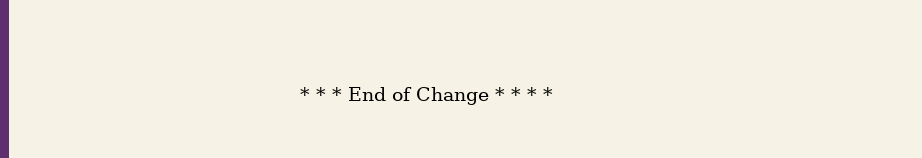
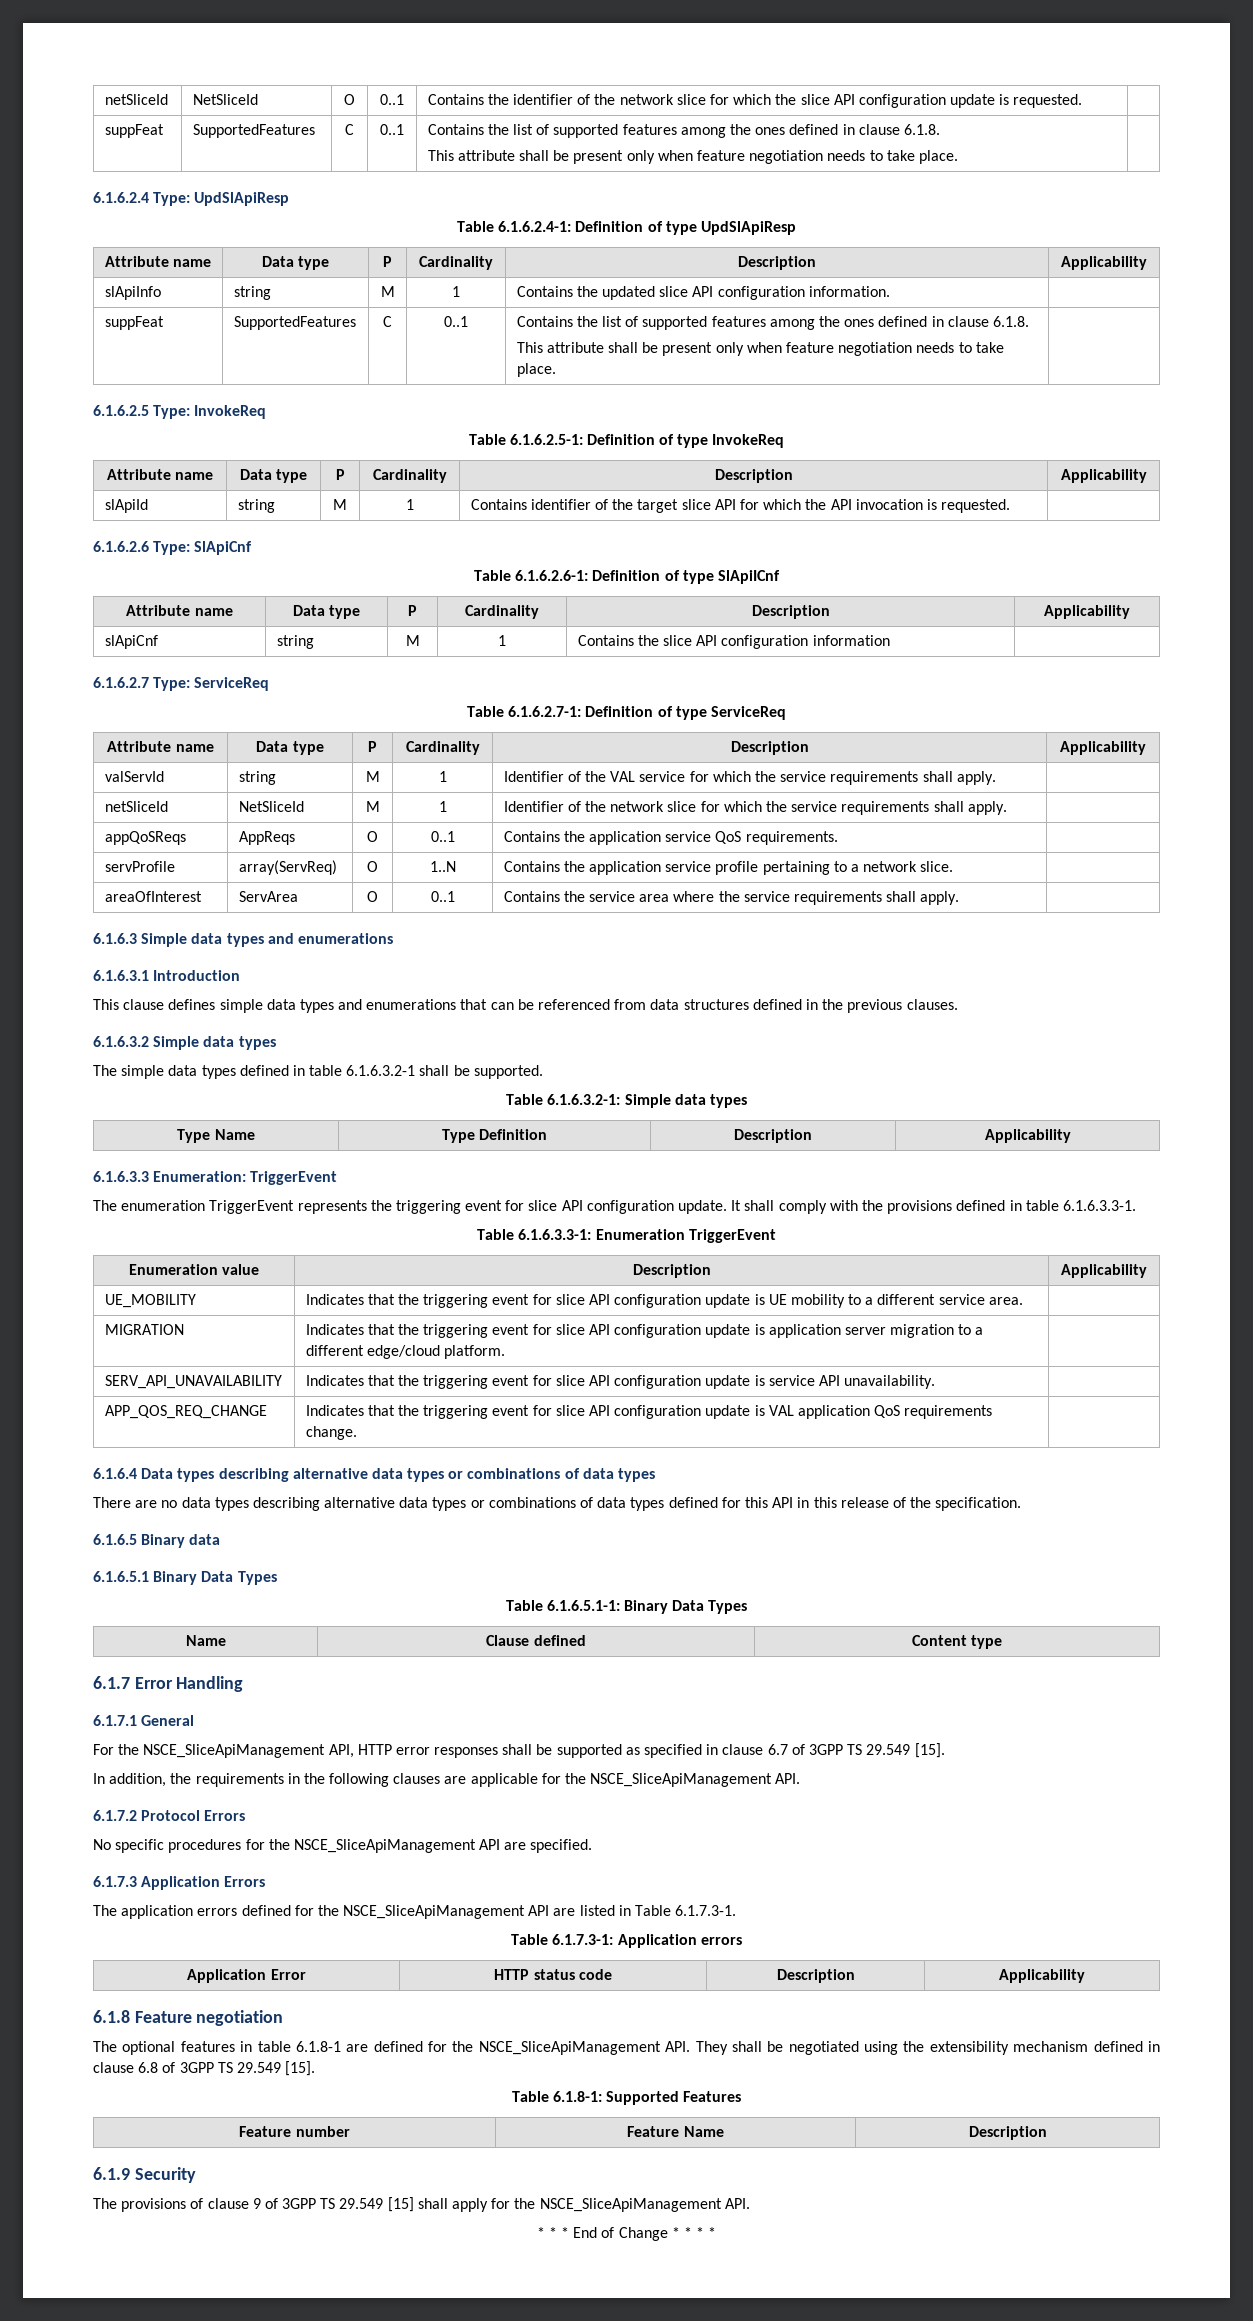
+ netSliceId | NetSliceId | O | 0..1 | Contains the identifier of the network slice for which the slice API configuration update is requested. |
+ suppFeat | SupportedFeatures | C | 0..1 | Contains the list of supported features among the ones defined in clause 6.1.8.
+ This attribute shall be present only when feature negotiation needs to take place. |
+ 6.1.6.2.4 Type: UpdSlApiResp
+ Table 6.1.6.2.4-1: Definition of type UpdSlApiResp
+ Attribute name | Data type | P | Cardinality | Description | Applicability
+ slApiInfo | string | M | 1 | Contains the updated slice API configuration information. |
+ suppFeat | SupportedFeatures | C | 0..1 | Contains the list of supported features among the ones defined in clause 6.1.8.
+ This attribute shall be present only when feature negotiation needs to take place. |
+ 6.1.6.2.5 Type: InvokeReq
+ Table 6.1.6.2.5-1: Definition of type InvokeReq
+ Attribute name | Data type | P | Cardinality | Description | Applicability
+ slApiId | string | M | 1 | Contains identifier of the target slice API for which the API invocation is requested. |
+ 6.1.6.2.6 Type: SlApiCnf
+ Table 6.1.6.2.6-1: Definition of type SlApiICnf
+ Attribute name | Data type | P | Cardinality | Description | Applicability
+ slApiCnf | string | M | 1 | Contains the slice API configuration information |
+ 6.1.6.2.7 Type: ServiceReq
+ Table 6.1.6.2.7-1: Definition of type ServiceReq
+ Attribute name | Data type | P | Cardinality | Description | Applicability
+ valServId | string | M | 1 | Identifier of the VAL service for which the service requirements shall apply. |
+ netSliceId | NetSliceId | M | 1 | Identifier of the network slice for which the service requirements shall apply. |
+ appQoSReqs | AppReqs | O | 0..1 | Contains the application service QoS requirements. |
+ servProfile | array(ServReq) | O | 1..N | Contains the application service profile pertaining to a network slice. |
+ areaOfInterest | ServArea | O | 0..1 | Contains the service area where the service requirements shall apply. |
+ 6.1.6.3 Simple data types and enumerations
+ 6.1.6.3.1 Introduction
+ This clause defines simple data types and enumerations that can be referenced from data structures defined in the previous clauses.
+ 6.1.6.3.2 Simple data types
+ The simple data types defined in table 6.1.6.3.2-1 shall be supported.
+ Table 6.1.6.3.2-1: Simple data types
+ Type Name | Type Definition | Description | Applicability
+ 6.1.6.3.3 Enumeration: TriggerEvent
+ The enumeration TriggerEvent represents the triggering event for slice API configuration update. It shall comply with the provisions defined in table 6.1.6.3.3-1.
+ Table 6.1.6.3.3-1: Enumeration TriggerEvent
+ Enumeration value | Description | Applicability
+ UE_MOBILITY | Indicates that the triggering event for slice API configuration update is UE mobility to a different service area. |
+ MIGRATION | Indicates that the triggering event for slice API configuration update is application server migration to a different edge/cloud platform. |
+ SERV_API_UNAVAILABILITY | Indicates that the triggering event for slice API configuration update is service API unavailability. |
+ APP_QOS_REQ_CHANGE | Indicates that the triggering event for slice API configuration update is VAL application QoS requirements change. |
+ 6.1.6.4 Data types describing alternative data types or combinations of data types
+ There are no data types describing alternative data types or combinations of data types defined for this API in this release of the specification.
+ 6.1.6.5 Binary data
+ 6.1.6.5.1 Binary Data Types
+ Table 6.1.6.5.1-1: Binary Data Types
+ Name | Clause defined | Content type
+ 6.1.7 Error Handling
+ 6.1.7.1 General
+ For the NSCE_SliceApiManagement API, HTTP error responses shall be supported as specified in clause 6.7 of 3GPP TS 29.549 [15].
+ In addition, the requirements in the following clauses are applicable for the NSCE_SliceApiManagement API.
+ 6.1.7.2 Protocol Errors
+ No specific procedures for the NSCE_SliceApiManagement API are specified.
+ 6.1.7.3 Application Errors
+ The application errors defined for the NSCE_SliceApiManagement API are listed in Table 6.1.7.3-1.
+ Table 6.1.7.3-1: Application errors
+ Application Error | HTTP status code | Description | Applicability
+ 6.1.8 Feature negotiation
+ The optional features in table 6.1.8-1 are defined for the NSCE_SliceApiManagement API. They shall be negotiated using the extensibility mechanism defined in clause 6.8 of 3GPP TS 29.549 [15].
+ Table 6.1.8-1: Supported Features
+ Feature number | Feature Name | Description
+ 6.1.9 Security
+ The provisions of clause 9 of 3GPP TS 29.549 [15] shall apply for the NSCE_SliceApiManagement API.

